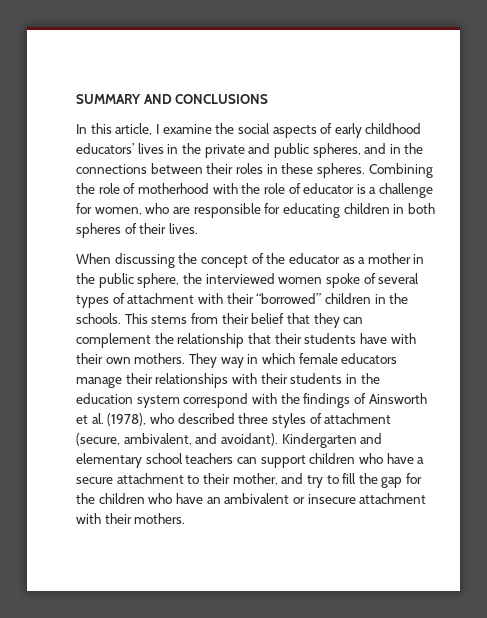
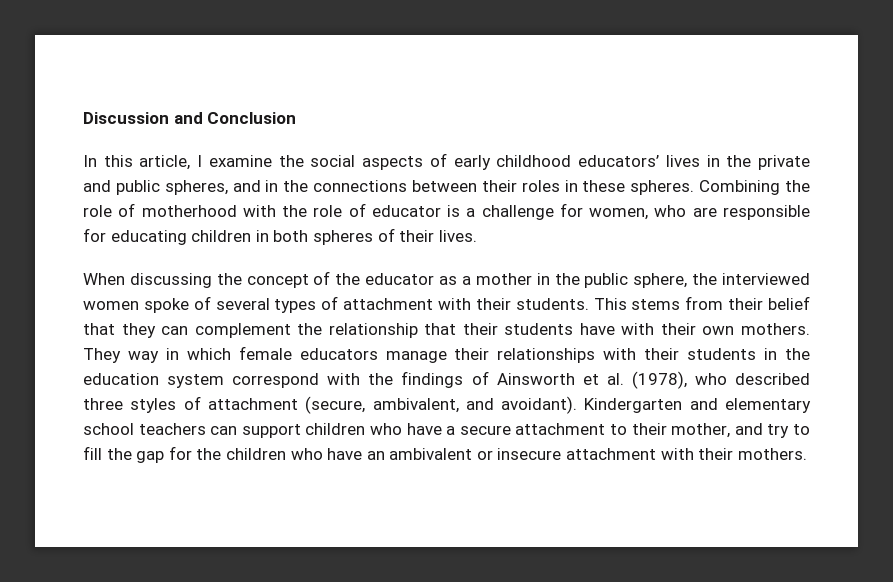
- SUMMARY AND CONCLUSIONS
+ Discussion and Conclusion
- When discussing the concept of the educator as a mother in the public sphere, the interviewed women spoke of several types of attachment with their “borrowed” children in the schools.
+ When discussing the concept of the educator as a mother in the public sphere, the interviewed women spoke of several types of attachment with their students.

